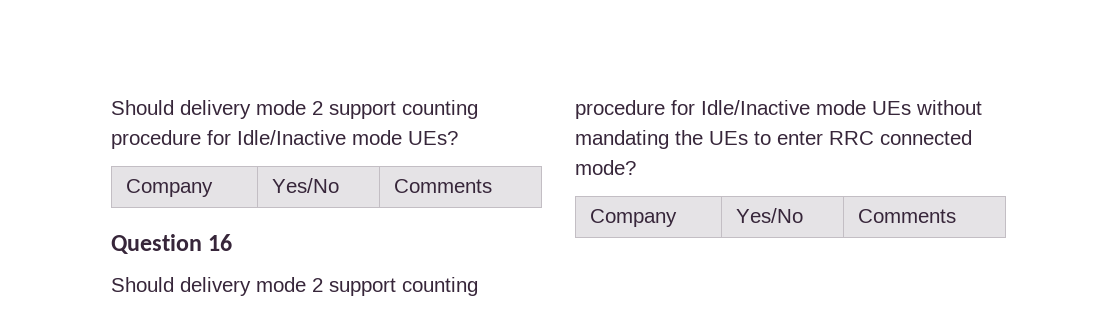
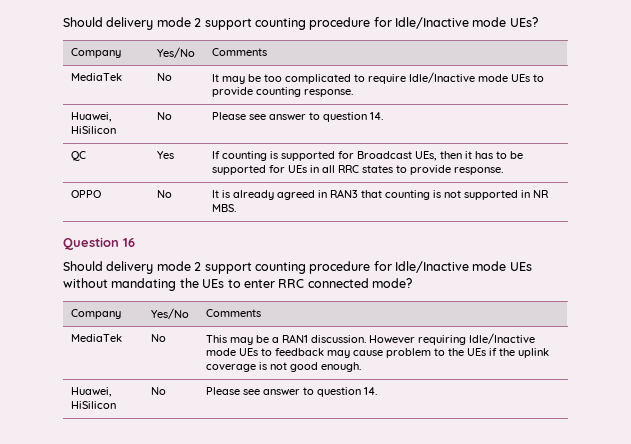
+ MediaTek | No | It may be too complicated to require Idle/Inactive mode UEs to provide counting response.
+ Huawei, HiSilicon | No | Please see answer to question 14.
+ QC | Yes | If counting is supported for Broadcast UEs, then it has to be supported for UEs in all RRC states to provide response.
+ OPPO | No | It is already agreed in RAN3 that counting is not supported in NR MBS.
+ MediaTek | No | This may be a RAN1 discussion. However requiring Idle/Inactive mode UEs to feedback may cause problem to the UEs if the uplink coverage is not good enough.
+ Huawei, HiSilicon | No | Please see answer to question 14.

